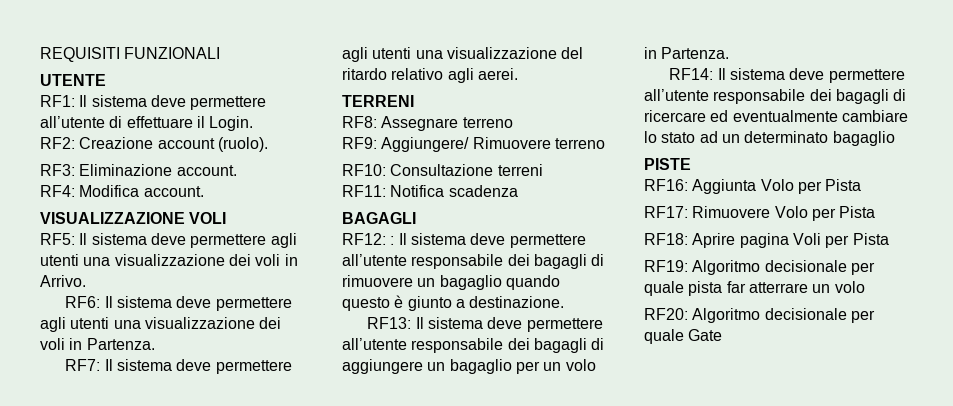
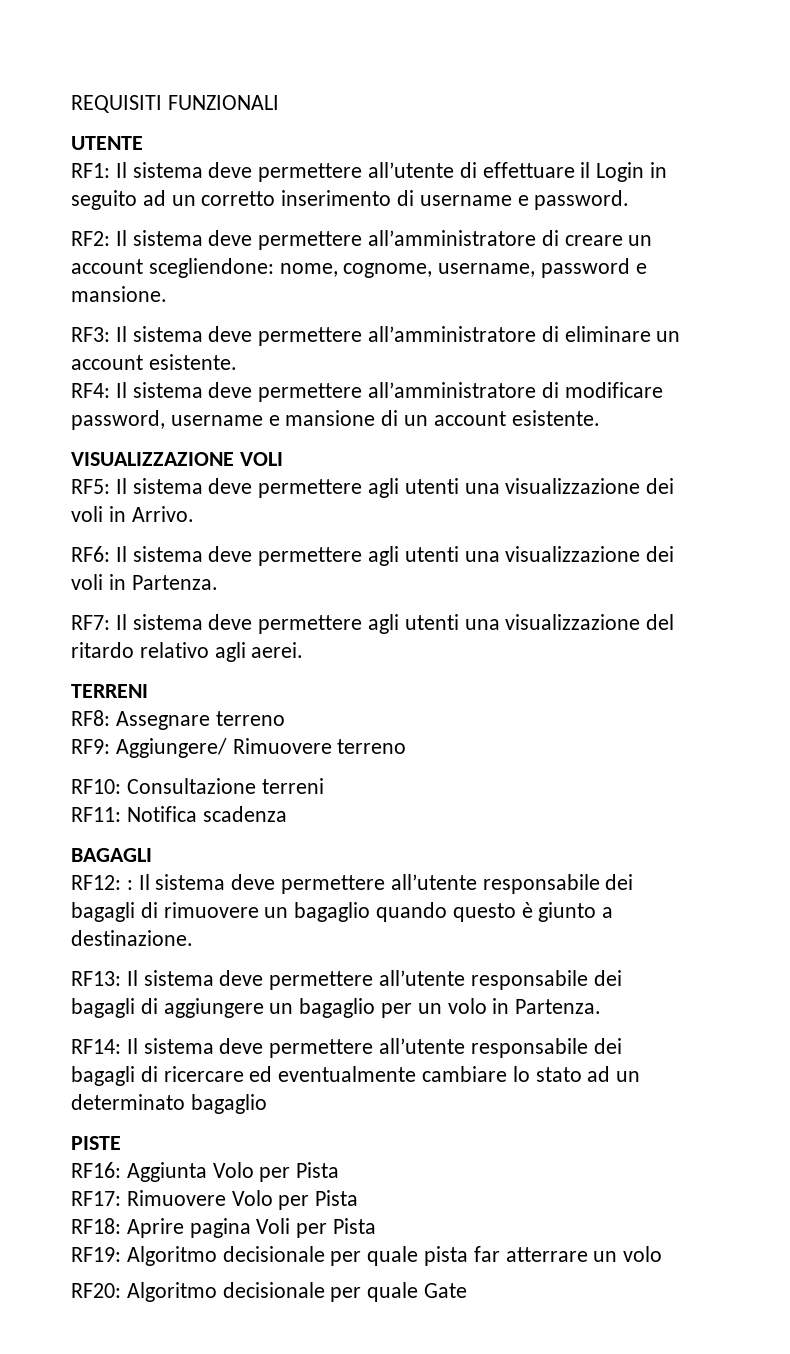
- RF1: Il sistema deve permettere all’utente di effettuare il Login.
- RF2: Creazione account (ruolo).
- RF3: Eliminazione account.
- RF4: Modifica account.
+ RF1: Il sistema deve permettere all’utente di effettuare il Login in seguito ad un corretto inserimento di username e password.
+ RF2: Il sistema deve permettere all’amministratore di creare un account scegliendone: nome, cognome, username, password e mansione.
+ RF3: Il sistema deve permettere all’amministratore di eliminare un account esistente.
+ RF4: Il sistema deve permettere all’amministratore di modificare password, username e mansione di un account esistente.

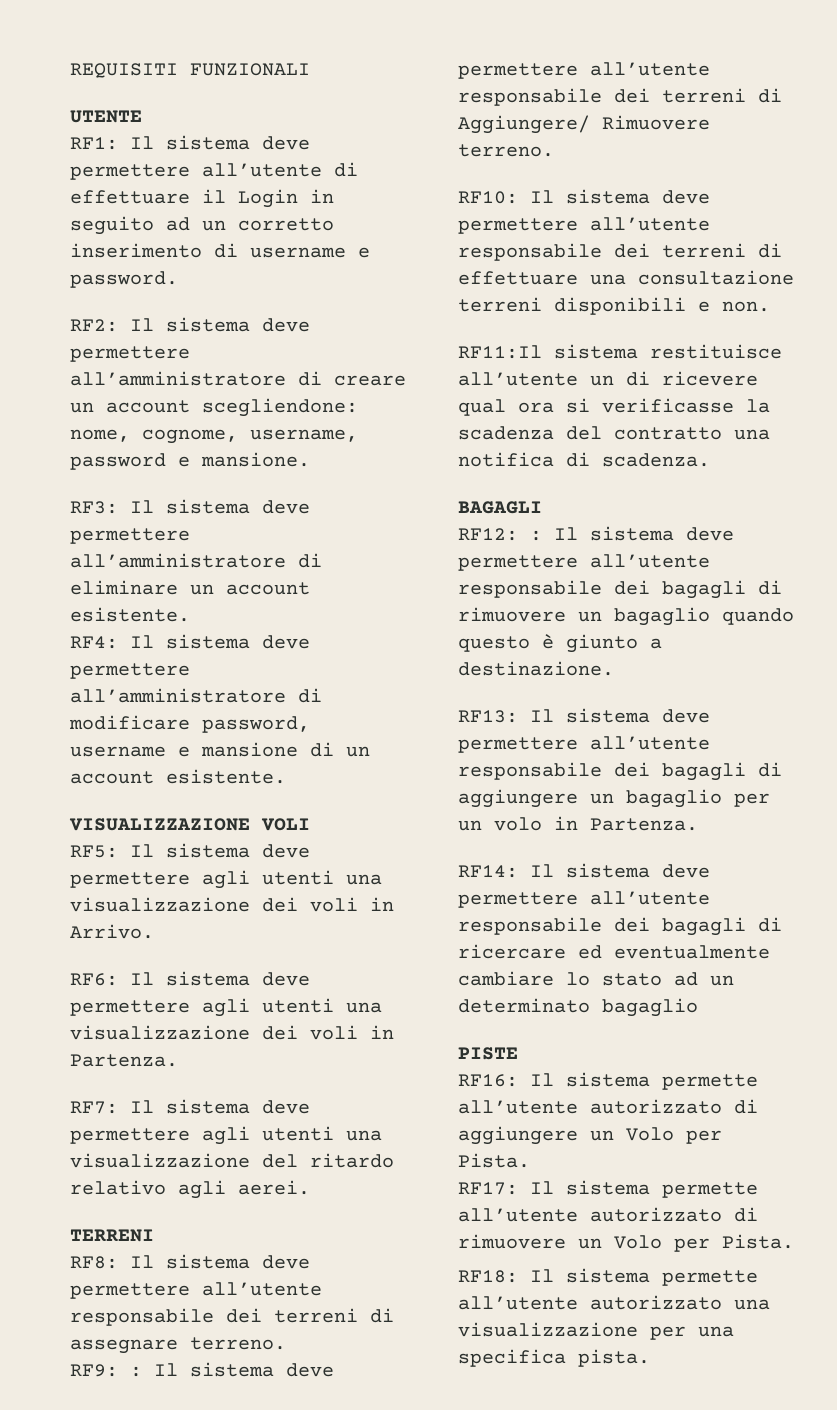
- RF8: Assegnare terreno
- RF9: Aggiungere/ Rimuovere terreno
+ RF8: Il sistema deve permettere all’utente responsabile dei terreni di assegnare terreno.
+ RF9: : Il sistema deve permettere all’utente responsabile dei terreni di Aggiungere/ Rimuovere terreno.
- RF10: Consultazione terreni
- RF11: Notifica scadenza
+ RF10: Il sistema deve permettere all’utente responsabile dei terreni di effettuare una consultazione terreni disponibili e non.
+ RF11:Il sistema restituisce all’utente un di ricevere qual ora si verificasse la scadenza del contratto una notifica di scadenza.
- RF16: Aggiunta Volo per Pista
+ RF16: Il sistema permette all’utente autorizzato di aggiungere un Volo per Pista.
- RF17: Rimuovere Volo per Pista
+ RF17: Il sistema permette all’utente autorizzato di rimuovere un Volo per Pista.
- RF18: Aprire pagina Voli per Pista
- RF19: Algoritmo decisionale per quale pista far atterrare un volo
- RF20: Algoritmo decisionale per quale Gate
+ RF18: Il sistema permette all’utente autorizzato una visualizzazione per una specifica pista.

